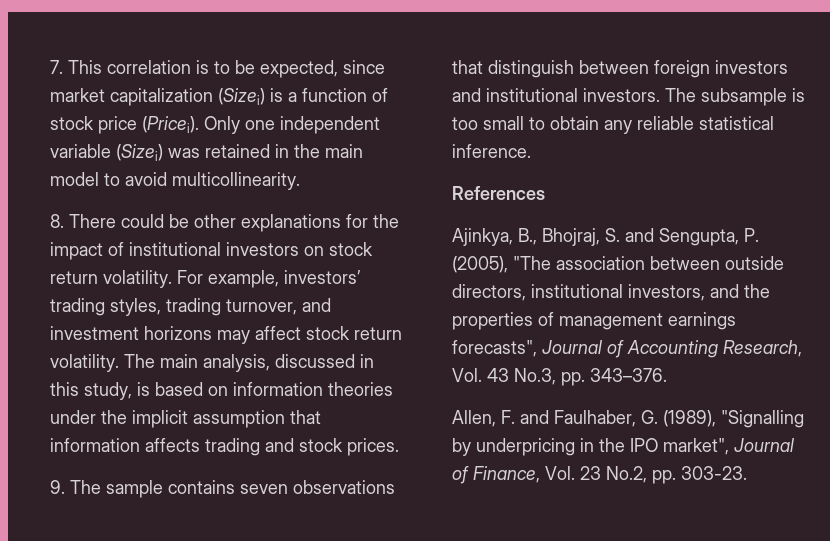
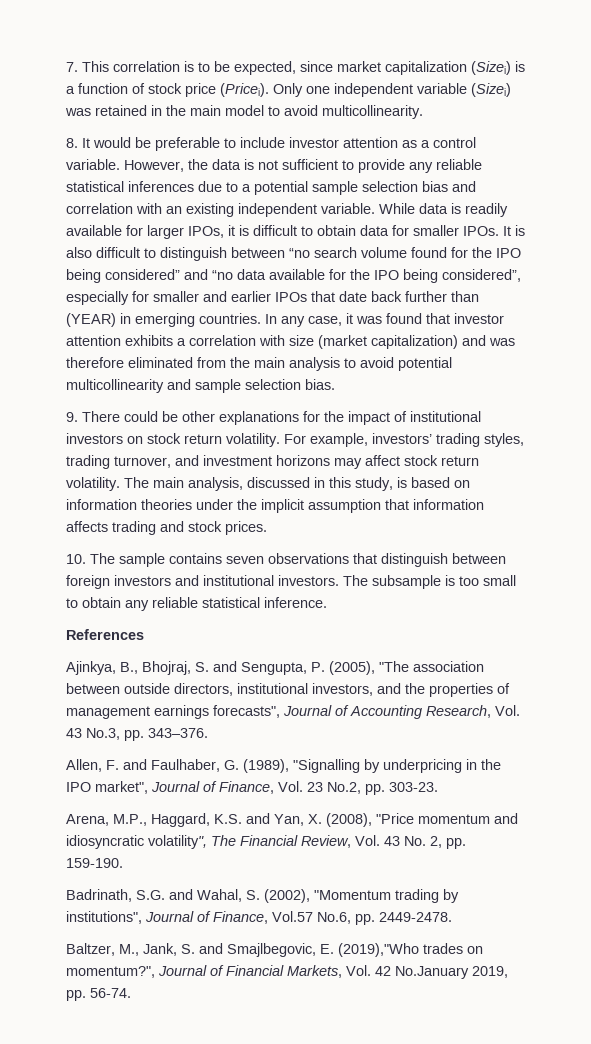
- 8. There could be other explanations for the impact of institutional investors on stock return volatility.
+ 8. It would be preferable to include investor attention as a control variable. However, the data is not sufficient to provide any reliable statistical inferences due to a potential sample selection bias and correlation with an existing independent variable. While data is readily available for larger IPOs, it is difficult to obtain data for smaller IPOs. It is also difficult to distinguish between “no search volume found for the IPO being considered” and “no data available for the IPO being considered”, especially for smaller and earlier IPOs that date back further than (YEAR) in emerging countries. In any case, it was found that investor attention exhibits a correlation with size (market capitalization) and was therefore eliminated from the main analysis to avoid potential multicollinearity and sample selection bias.
+ 9. There could be other explanations for the impact of institutional investors on stock return volatility.
- 9. The sample contains seven observations that distinguish between foreign investors and institutional investors.
+ 10. The sample contains seven observations that distinguish between foreign investors and institutional investors.
+ Arena, M.P., Haggard, K.S. and Yan, X. (2008), "Price momentum and idiosyncratic volatility", The Financial Review, Vol. 43 No. 2, pp. 159-190.
+ Badrinath, S.G. and Wahal, S. (2002), "Momentum trading by institutions", Journal of Finance, Vol.57 No.6, pp. 2449-2478.
+ Baltzer, M., Jank, S. and Smajlbegovic, E. (2019),"Who trades on momentum?", Journal of Financial Markets, Vol. 42 No.January 2019, pp. 56-74.

